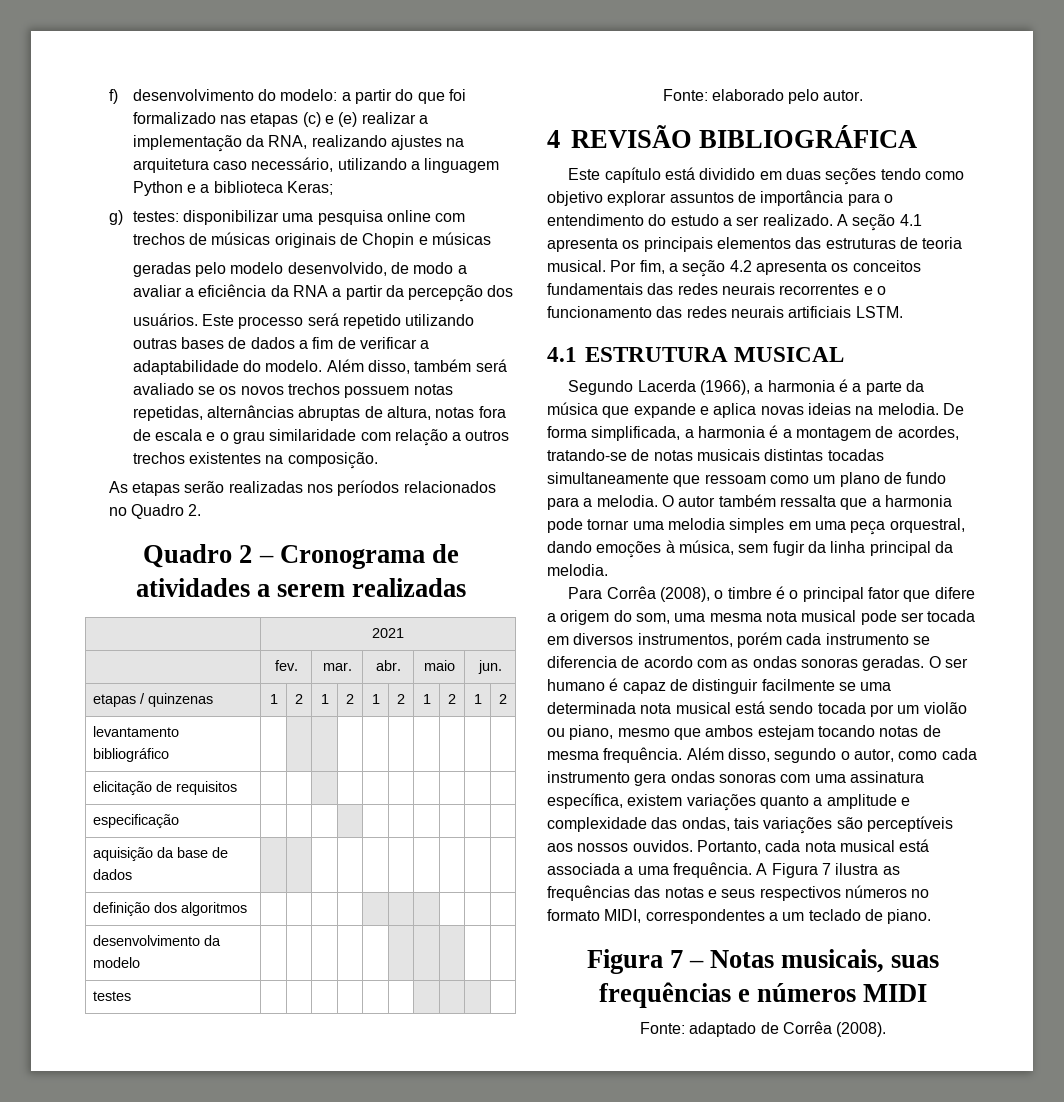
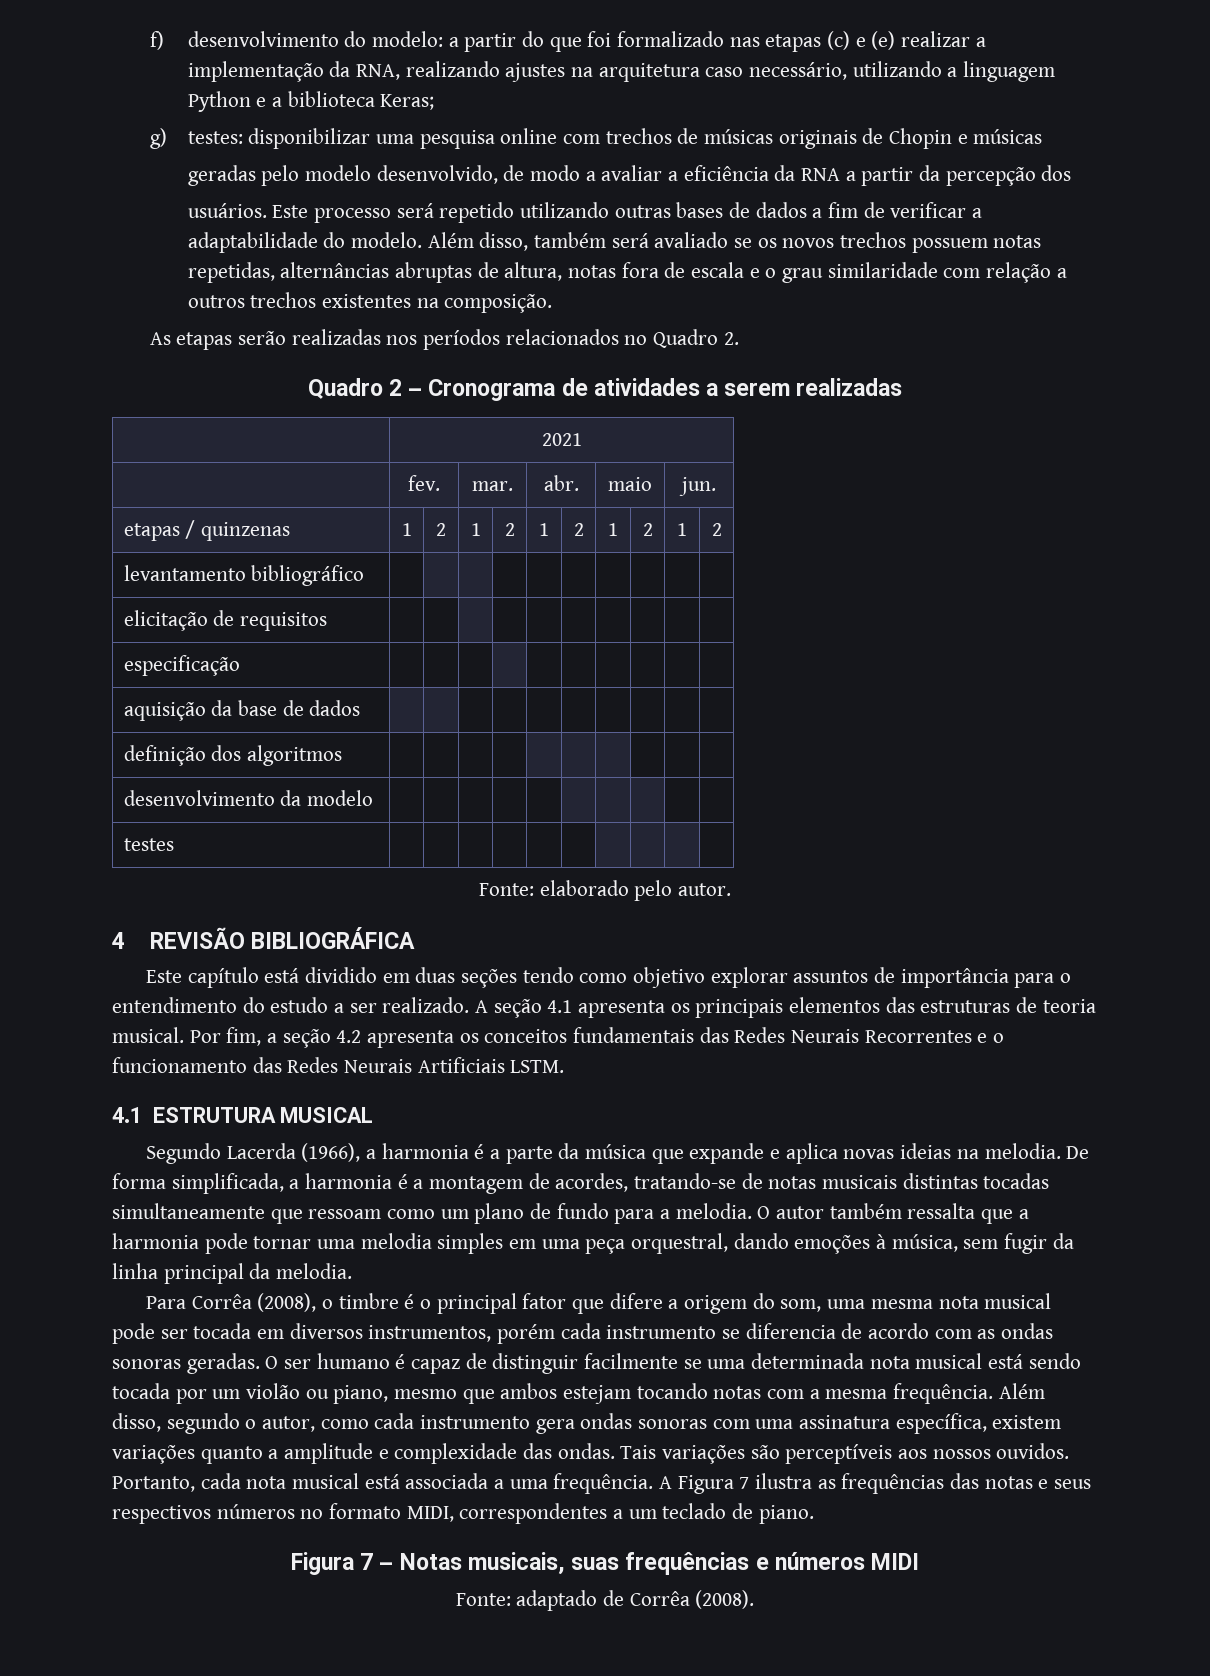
- Por fim, a seção 4.2 apresenta os conceitos fundamentais das redes neurais recorrentes e o funcionamento das redes neurais artificiais LSTM.
+ Por fim, a seção 4.2 apresenta os conceitos fundamentais das Redes Neurais Recorrentes e o funcionamento das Redes Neurais Artificiais LSTM.
- O ser humano é capaz de distinguir facilmente se uma determinada nota musical está sendo tocada por um violão ou piano, mesmo que ambos estejam tocando notas de mesma frequência.
+ O ser humano é capaz de distinguir facilmente se uma determinada nota musical está sendo tocada por um violão ou piano, mesmo que ambos estejam tocando notas com a mesma frequência.
- Além disso, segundo o autor, como cada instrumento gera ondas sonoras com uma assinatura específica, existem variações quanto a amplitude e complexidade das ondas, tais variações são perceptíveis aos nossos ouvidos.
+ Além disso, segundo o autor, como cada instrumento gera ondas sonoras com uma assinatura específica, existem variações quanto a amplitude e complexidade das ondas. Tais variações são perceptíveis aos nossos ouvidos.

